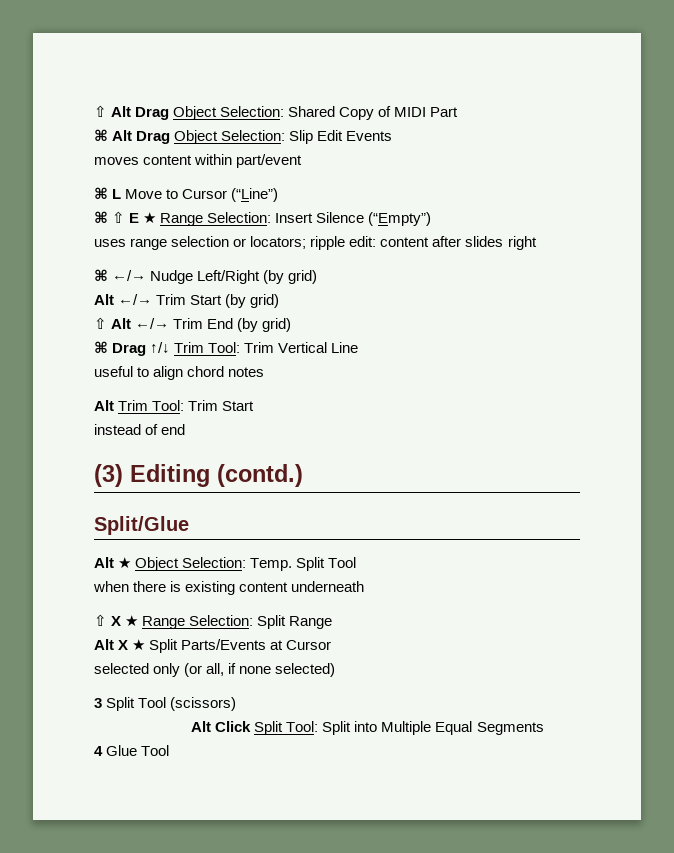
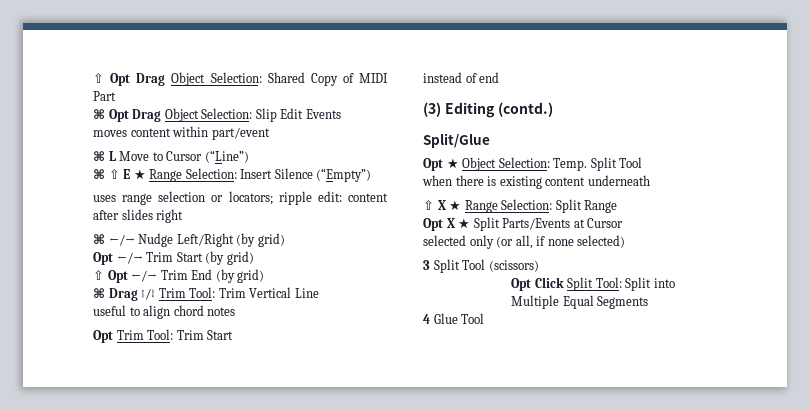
- ⇧ Alt Drag Object Selection: Shared Copy of MIDI Part
+ ⇧ Opt Drag Object Selection: Shared Copy of MIDI Part
- ⌘ Alt Drag Object Selection: Slip Edit Events
+ ⌘ Opt Drag Object Selection: Slip Edit Events
- Alt ←/→ Trim Start (by grid)
+ Opt ←/→ Trim Start (by grid)
- ⇧ Alt ←/→ Trim End (by grid)
+ ⇧ Opt ←/→ Trim End (by grid)
- Alt Trim Tool: Trim Start
+ Opt Trim Tool: Trim Start
- Alt ★ Object Selection: Temp.
+ Opt ★ Object Selection: Temp.
- Alt X ★ Split Parts/Events at Cursor
+ Opt X ★ Split Parts/Events at Cursor
- Alt Click Split Tool: Split into Multiple Equal Segments
+ Opt Click Split Tool: Split into Multiple Equal Segments

